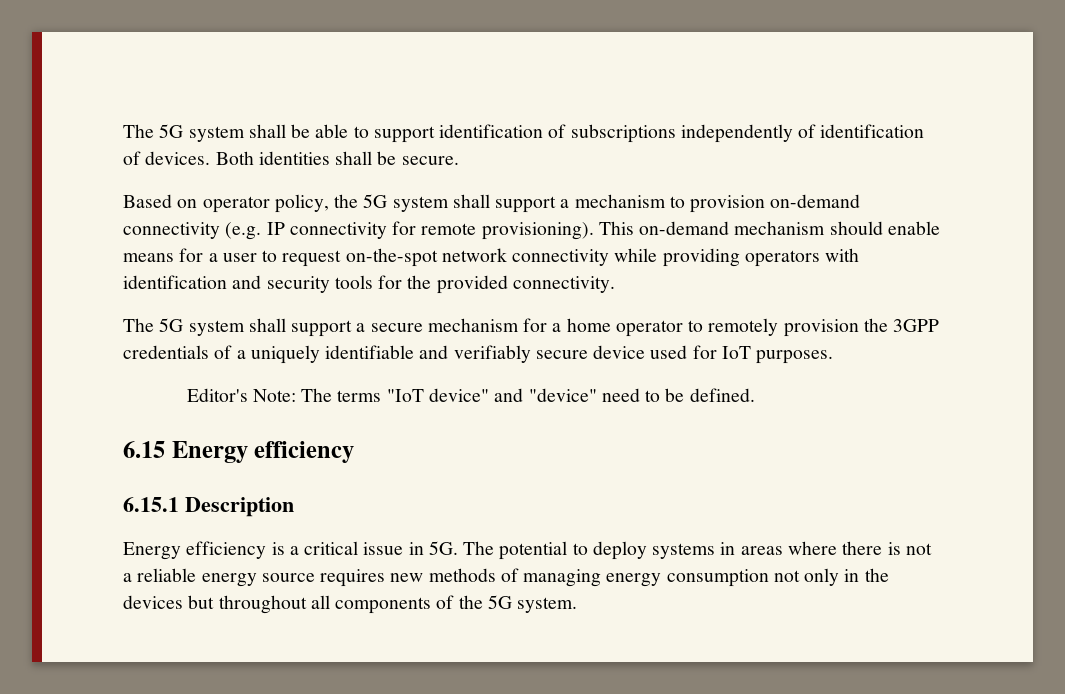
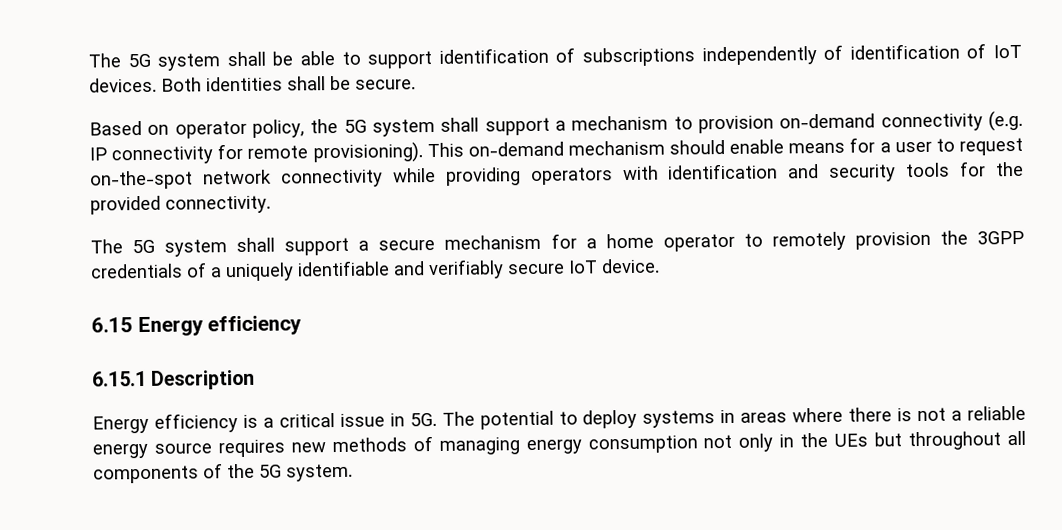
- The 5G system shall be able to support identification of subscriptions independently of identification of devices.
+ The 5G system shall be able to support identification of subscriptions independently of identification of IoT devices.
- The 5G system shall support a secure mechanism for a home operator to remotely provision the 3GPP credentials of a uniquely identifiable and verifiably secure device used for IoT purposes.
- Editor's Note: The terms "IoT device" and "device" need to be defined.
+ The 5G system shall support a secure mechanism for a home operator to remotely provision the 3GPP credentials of a uniquely identifiable and verifiably secure IoT device.
- The potential to deploy systems in areas where there is not a reliable energy source requires new methods of managing energy consumption not only in the devices but throughout all components of the 5G system.
+ The potential to deploy systems in areas where there is not a reliable energy source requires new methods of managing energy consumption not only in the UEs but throughout all components of the 5G system.

